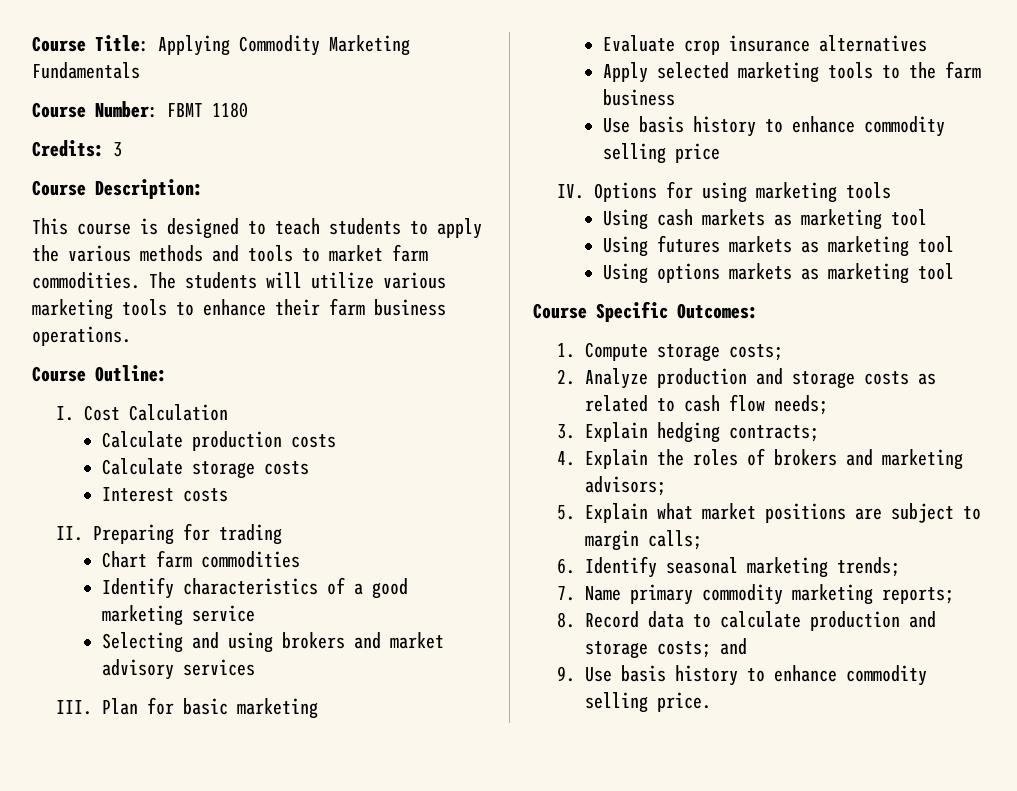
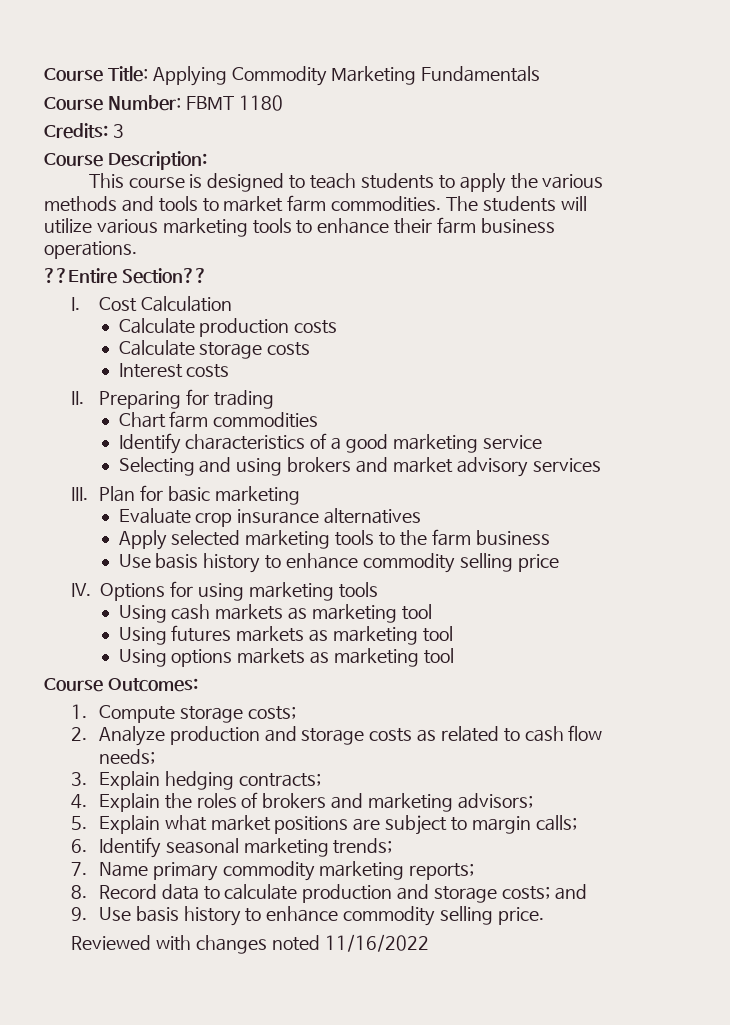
- Course Outline:
+ ??Entire Section??
- Course Specific Outcomes:
+ Course Outcomes:
+ Reviewed with changes noted 11/16/2022

